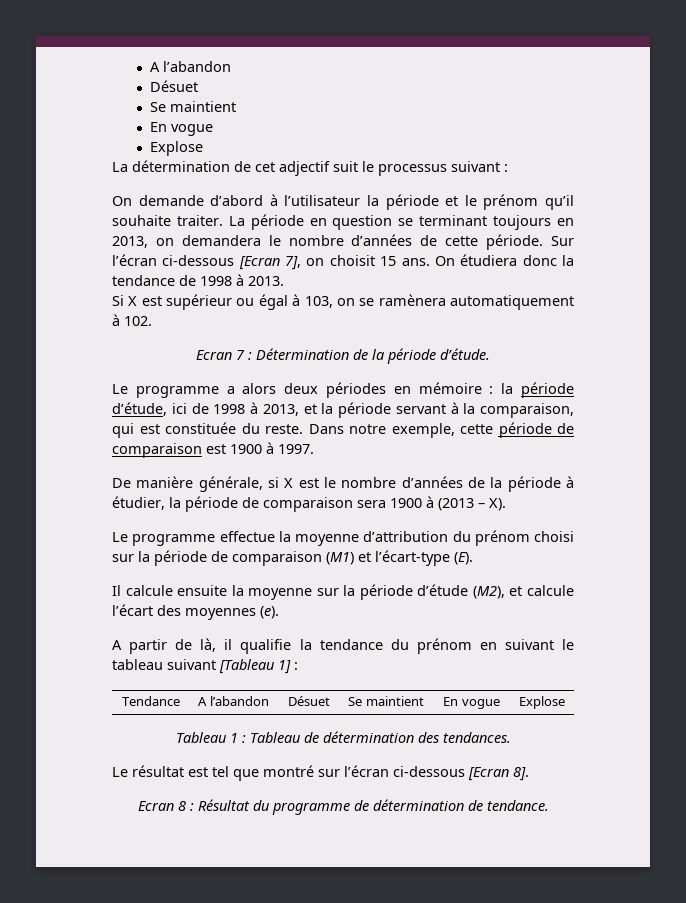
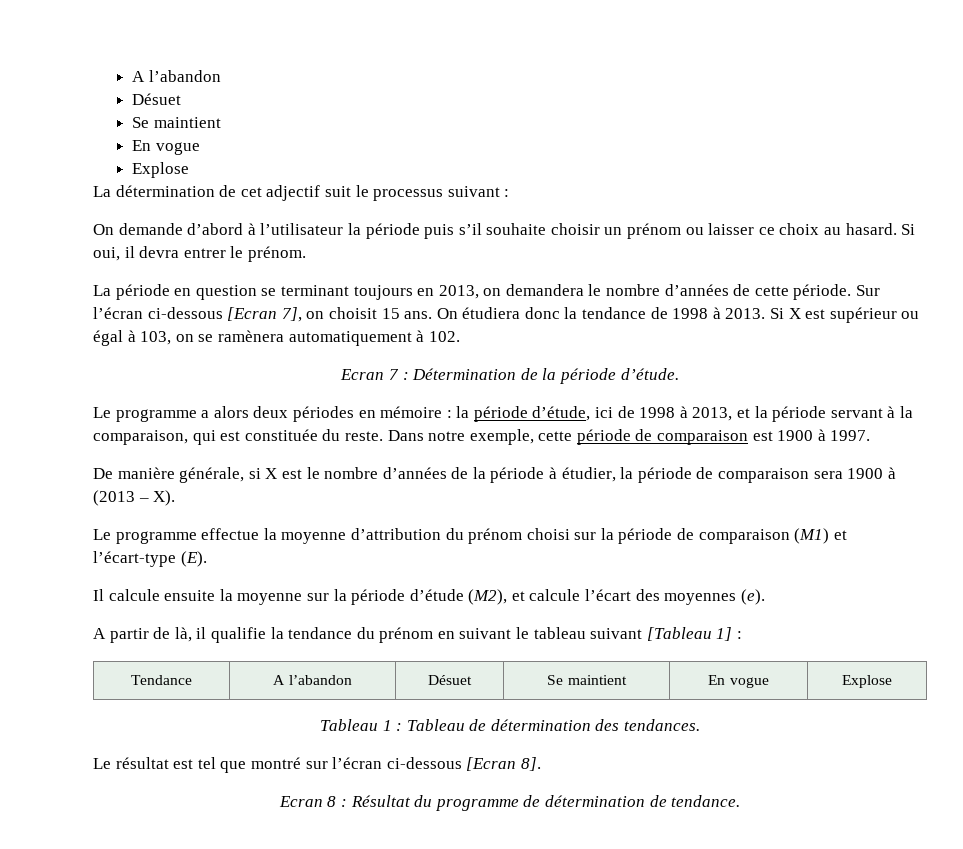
- On demande d’abord à l’utilisateur la période et le prénom qu’il souhaite traiter. La période en question se terminant toujours en 2013, on demandera le nombre d’années de cette période.
+ On demande d’abord à l’utilisateur la période puis s’il souhaite choisir un prénom ou laisser ce choix au hasard. Si oui, il devra entrer le prénom.
+ La période en question se terminant toujours en 2013, on demandera le nombre d’années de cette période.
- On étudiera donc la tendance de 1998 à 2013.
- Si X est supérieur ou égal à 103, on se ramènera automatiquement à 102.
+ On étudiera donc la tendance de 1998 à 2013. Si X est supérieur ou égal à 103, on se ramènera automatiquement à 102.

